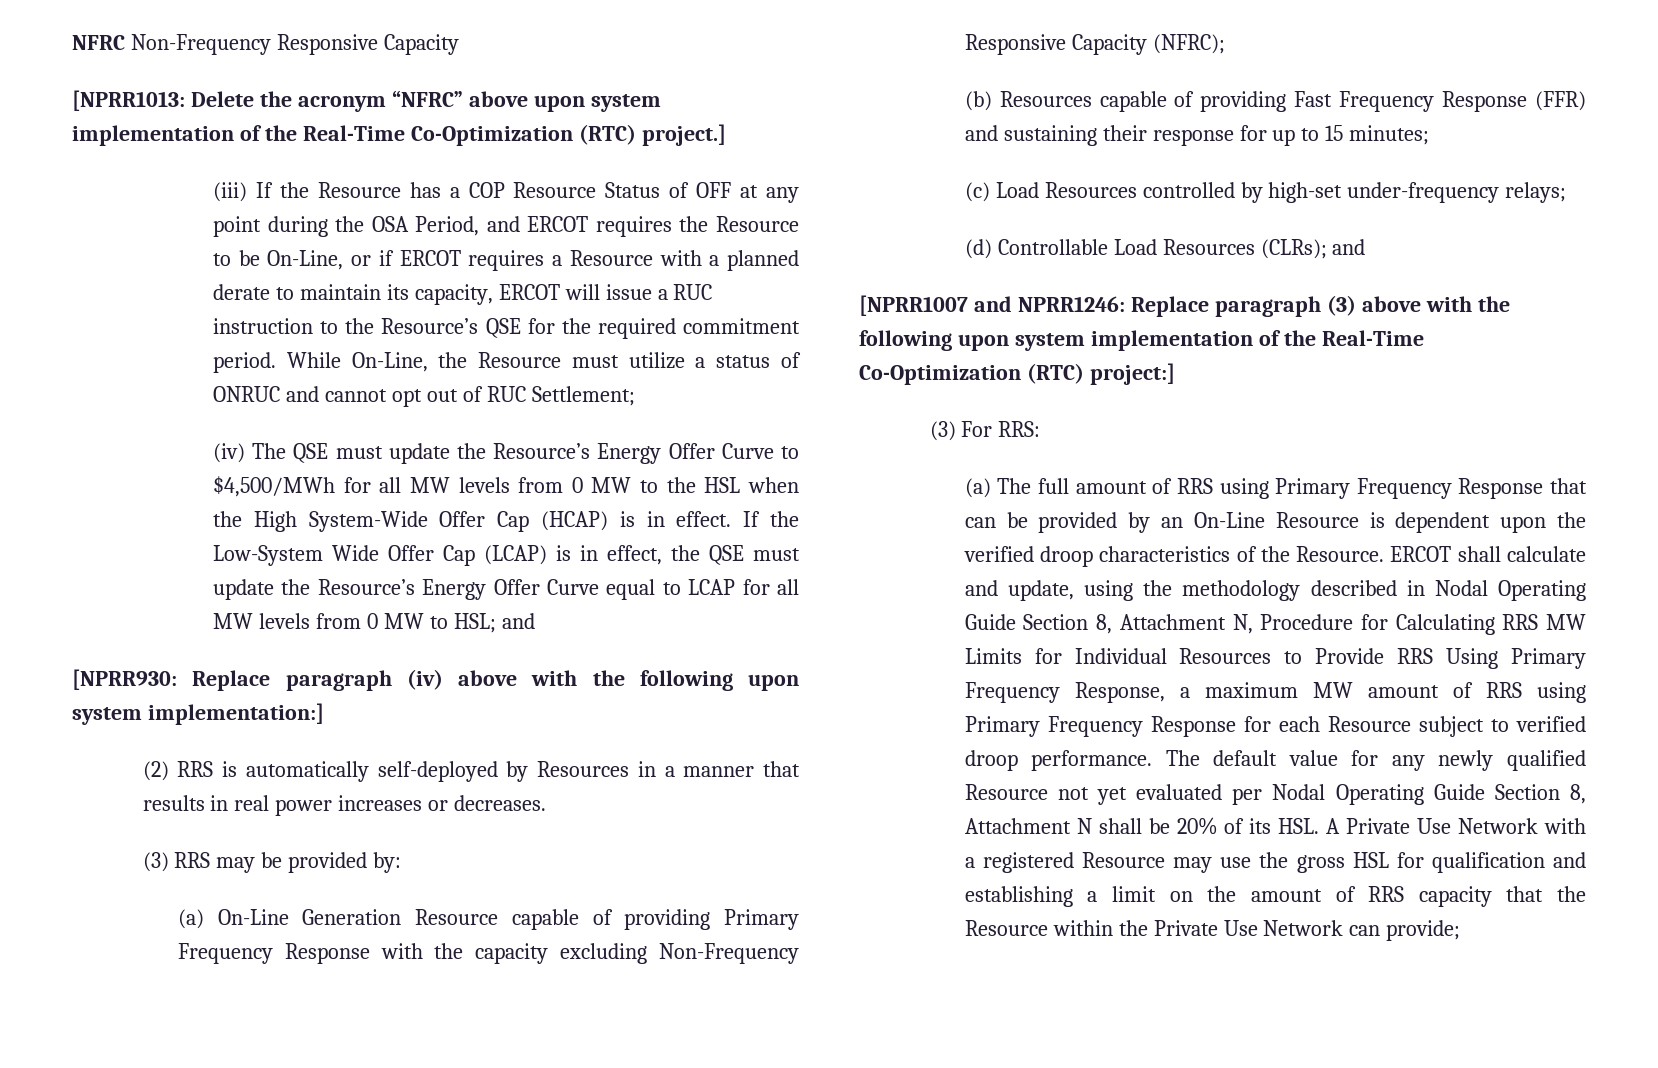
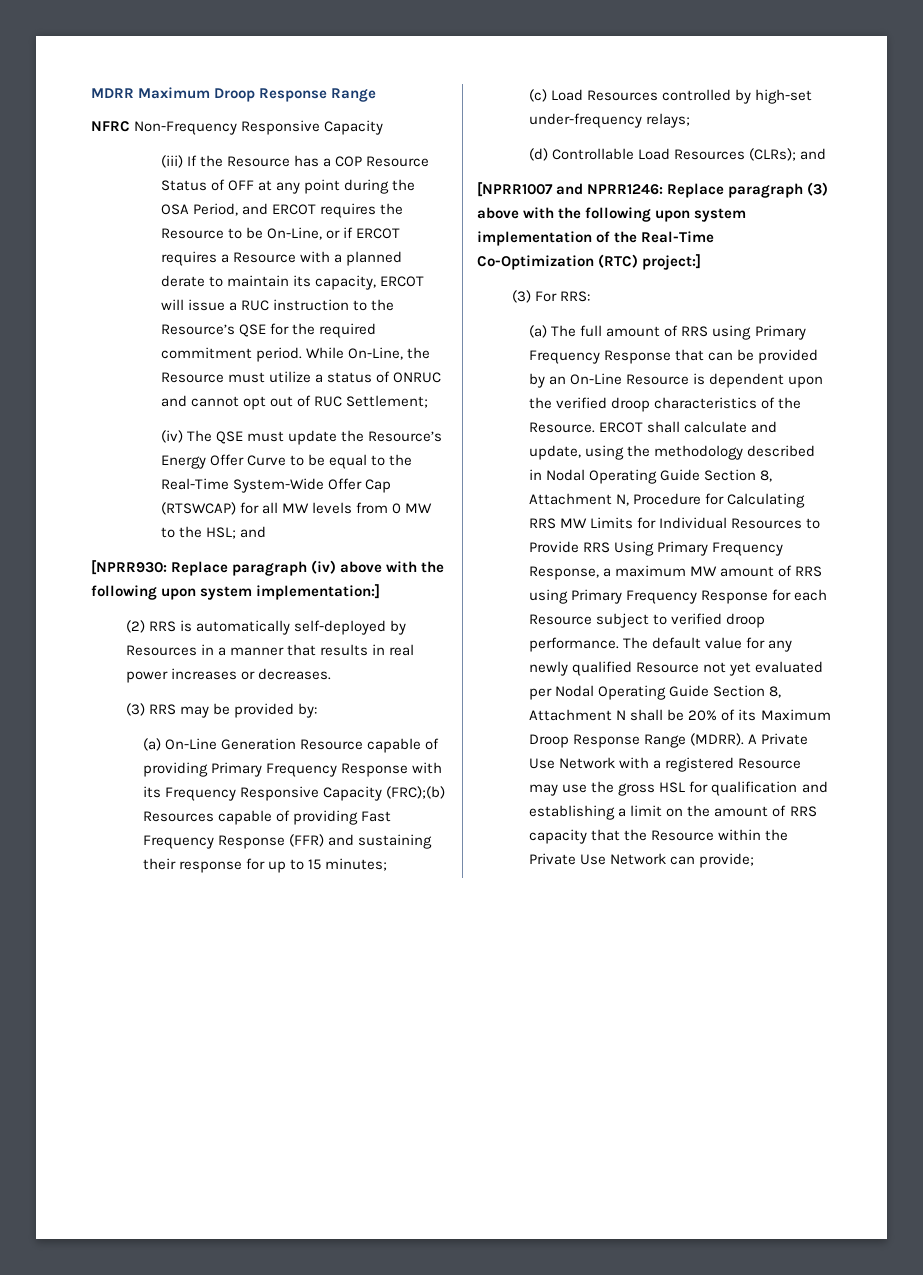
+ MDRR Maximum Droop Response Range
- [NPRR1013: Delete the acronym “NFRC” above upon system implementation of the Real-Time Co-Optimization (RTC) project.]
- (iv) The QSE must update the Resource’s Energy Offer Curve to $4,500/MWh for all MW levels from 0 MW to the HSL when the High System-Wide Offer Cap (HCAP) is in effect. If the Low-System Wide Offer Cap (LCAP) is in effect, the QSE must update the Resource’s Energy Offer Curve equal to LCAP for all MW levels from 0 MW to HSL; and
+ (iv) The QSE must update the Resource’s Energy Offer Curve to be equal to the Real-Time System-Wide Offer Cap (RTSWCAP) for all MW levels from 0 MW to the HSL; and
- (a) On-Line Generation Resource capable of providing Primary Frequency Response with the capacity excluding Non-Frequency Responsive Capacity (NFRC);
- (b) Resources capable of providing Fast Frequency Response (FFR) and sustaining their response for up to 15 minutes;
+ (a) On-Line Generation Resource capable of providing Primary Frequency Response with its Frequency Responsive Capacity (FRC);(b) Resources capable of providing Fast Frequency Response (FFR) and sustaining their response for up to 15 minutes;
- The default value for any newly qualified Resource not yet evaluated per Nodal Operating Guide Section 8, Attachment N shall be 20% of its HSL. A Private Use Network with a registered Resource may use the gross HSL for qualification and establishing a limit on the amount of RRS capacity that the Resource within the Private Use Network can provide;
+ The default value for any newly qualified Resource not yet evaluated per Nodal Operating Guide Section 8, Attachment N shall be 20% of its Maximum Droop Response Range (MDRR). A Private Use Network with a registered Resource may use the gross HSL for qualification and establishing a limit on the amount of RRS capacity that the Resource within the Private Use Network can provide;

